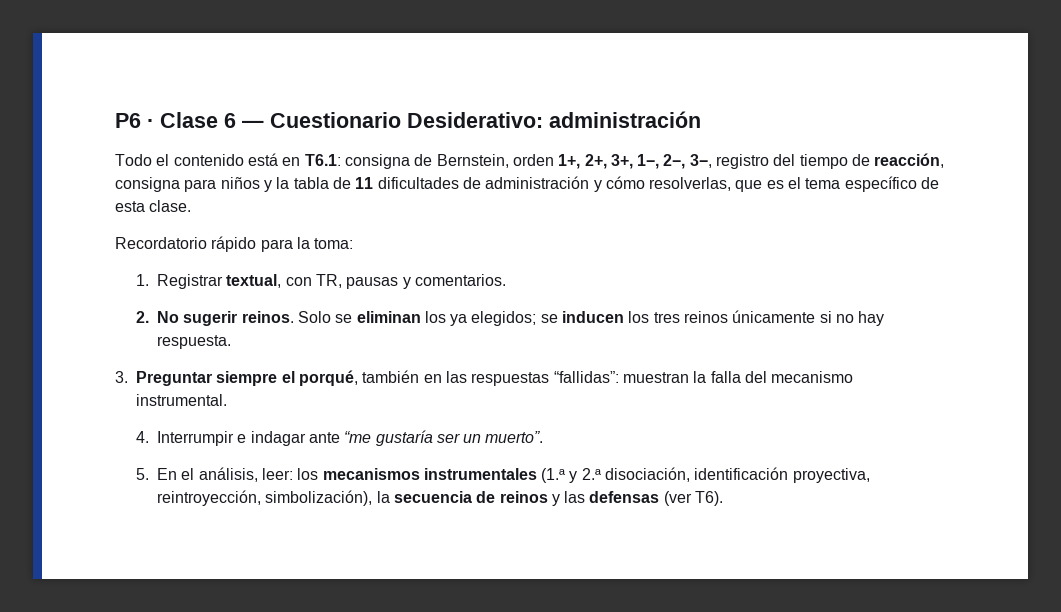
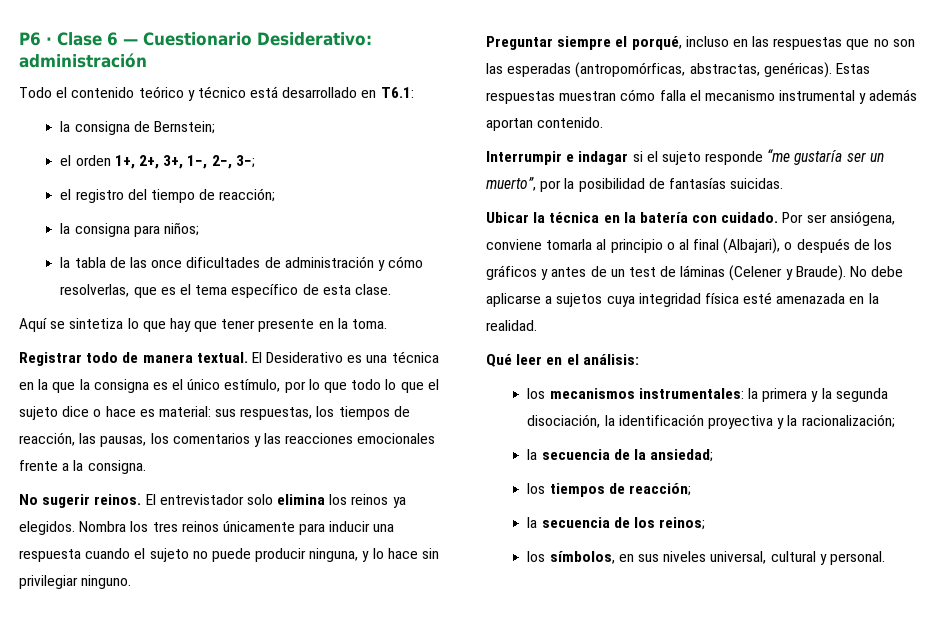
- Todo el contenido está en T6.1: consigna de Bernstein, orden 1+, 2+, 3+, 1−, 2−, 3−, registro del tiempo de reacción, consigna para niños y la tabla de 11 dificultades de administración y cómo resolverlas, que es el tema específico de esta clase.
+ Todo el contenido teórico y técnico está desarrollado en T6.1:
+ la consigna de Bernstein;
+ el orden 1+, 2+, 3+, 1−, 2−, 3−;
+ el registro del tiempo de reacción;
+ la consigna para niños;
+ la tabla de las once dificultades de administración y cómo resolverlas, que es el tema específico de esta clase.
- Recordatorio rápido para la toma:
- 1. Registrar textual, con TR, pausas y comentarios.
- 2. No sugerir reinos. Solo se eliminan los ya elegidos; se inducen los tres reinos únicamente si no hay respuesta.
- 3. Preguntar siempre el porqué, también en las respuestas “fallidas”: muestran la falla del mecanismo instrumental.
- 4. Interrumpir e indagar ante “me gustaría ser un muerto”.
- 5. En el análisis, leer: los mecanismos instrumentales (1.ª y 2.ª disociación, identificación proyectiva, reintroyección, simbolización), la secuencia de reinos y las defensas (ver T6).
+ Aquí se sintetiza lo que hay que tener presente en la toma.
+ Registrar todo de manera textual. El Desiderativo es una técnica en la que la consigna es el único estímulo, por lo que todo lo que el sujeto dice o hace es material: sus respuestas, los tiempos de reacción, las pausas, los comentarios y las reacciones emocionales frente a la consigna.
+ No sugerir reinos. El entrevistador solo elimina los reinos ya elegidos. Nombra los tres reinos únicamente para inducir una respuesta cuando el sujeto no puede producir ninguna, y lo hace sin privilegiar ninguno.
+ Preguntar siempre el porqué, incluso en las respuestas que no son las esperadas (antropomórficas, abstractas, genéricas). Estas respuestas muestran cómo falla el mecanismo instrumental y además aportan contenido.
+ Interrumpir e indagar si el sujeto responde “me gustaría ser un muerto”, por la posibilidad de fantasías suicidas.
+ Ubicar la técnica en la batería con cuidado. Por ser ansiógena, conviene tomarla al principio o al final (Albajari), o después de los gráficos y antes de un test de láminas (Celener y Braude). No debe aplicarse a sujetos cuya integridad física esté amenazada en la realidad.
+ Qué leer en el análisis:
+ los mecanismos instrumentales: la primera y la segunda disociación, la identificación proyectiva y la racionalización;
+ la secuencia de la ansiedad;
+ los tiempos de reacción;
+ la secuencia de los reinos;
+ los símbolos, en sus niveles universal, cultural y personal.

